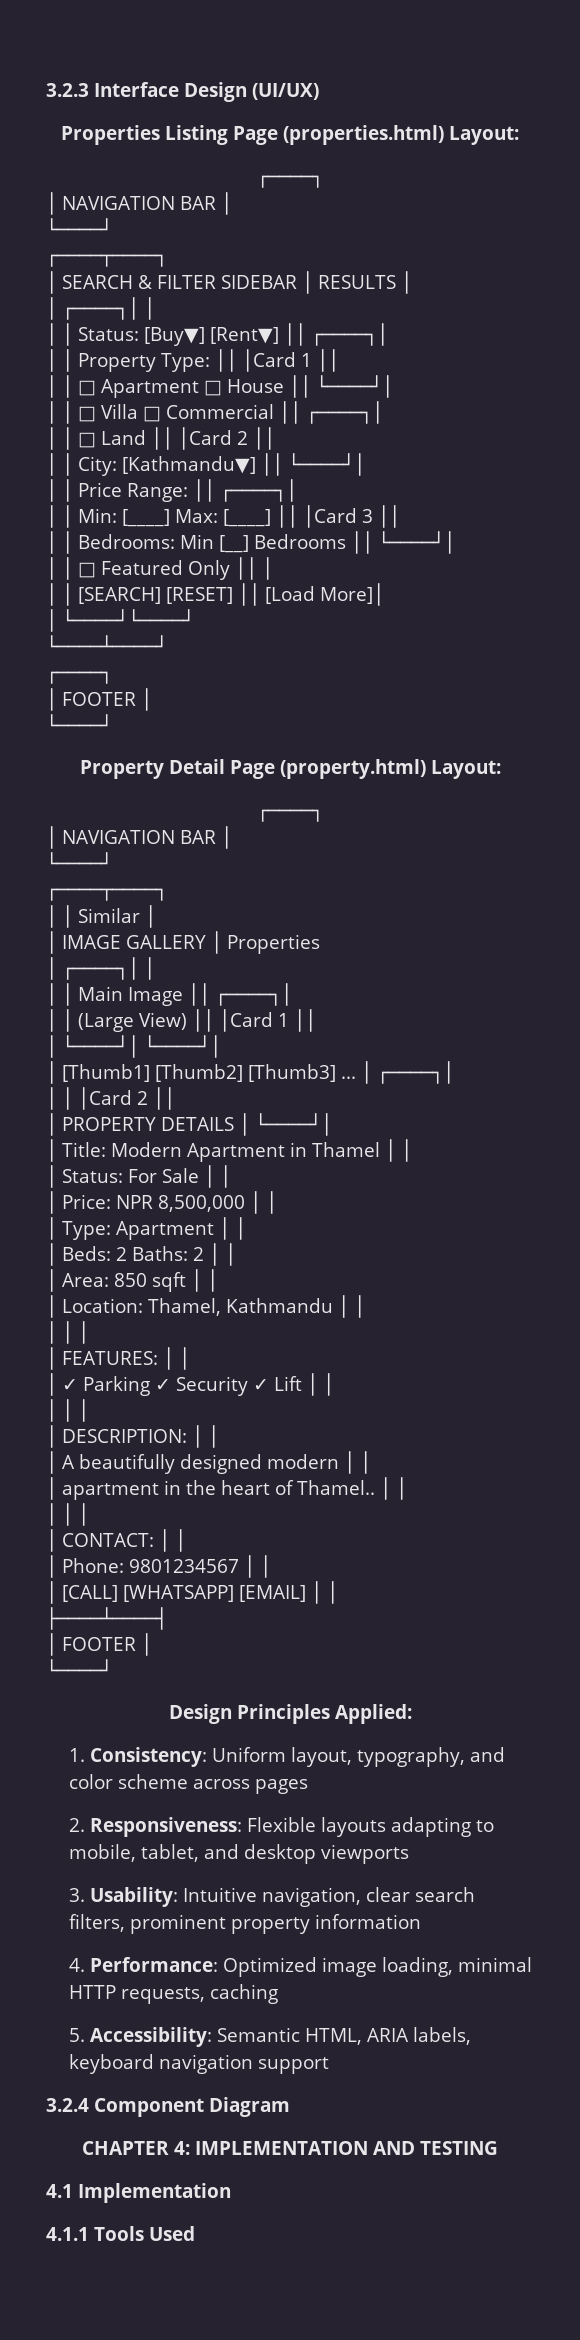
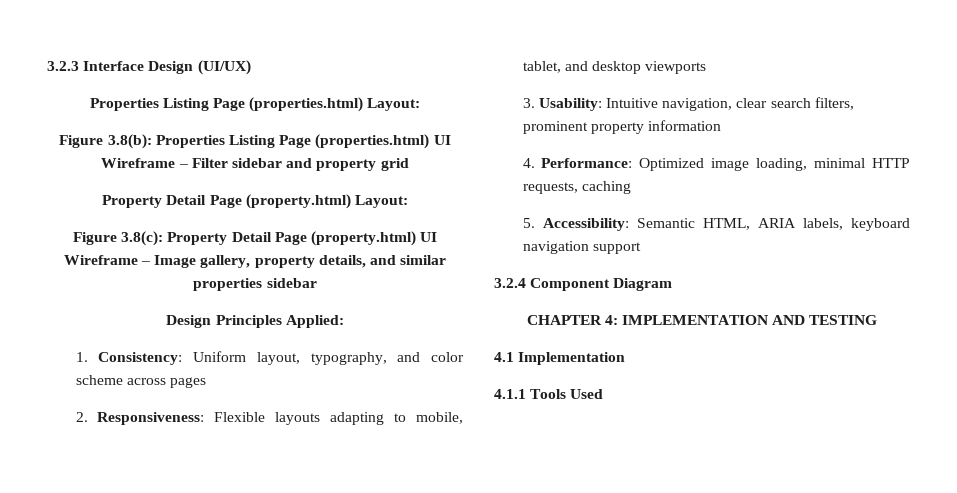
  Properties Listing Page (properties.html) Layout:
- ┌────┐
- │ NAVIGATION BAR │
- └────┘
- ┌────┬────┐
- │ SEARCH & FILTER SIDEBAR │ RESULTS │
- │ ┌────┐│ │
- │ │ Status: [Buy▼] [Rent▼] ││ ┌────┐│
- │ │ Property Type: ││ │Card 1 ││
- │ │ □ Apartment □ House ││ └────┘│
- │ │ □ Villa □ Commercial ││ ┌────┐│
- │ │ □ Land ││ │Card 2 ││
- │ │ City: [Kathmandu▼] ││ └────┘│
- │ │ Price Range: ││ ┌────┐│
- │ │ Min: [____] Max: [____] ││ │Card 3 ││
- │ │ Bedrooms: Min [__] Bedrooms ││ └────┘│
- │ │ □ Featured Only ││ │
- │ │ [SEARCH] [RESET] ││ [Load More]│
- │ └────┘└────┘
- └────┴────┘
- ┌────┐
- │ FOOTER │
- └────┘
+ Figure 3.8(b): Properties Listing Page (properties.html) UI Wireframe – Filter sidebar and property grid
  Property Detail Page (property.html) Layout:
- ┌────┐
- │ NAVIGATION BAR │
- └────┘
- ┌────┬────┐
- │ │ Similar │
- │ IMAGE GALLERY │ Properties
- │ ┌────┐│ │
- │ │ Main Image ││ ┌────┐│
- │ │ (Large View) ││ │Card 1 ││
- │ └────┘│ └────┘│
- │ [Thumb1] [Thumb2] [Thumb3] ... │ ┌────┐│
- │ │ │Card 2 ││
- │ PROPERTY DETAILS │ └────┘│
- │ Title: Modern Apartment in Thamel │ │
- │ Status: For Sale │ │
- │ Price: NPR 8,500,000 │ │
- │ Type: Apartment │ │
- │ Beds: 2 Baths: 2 │ │
- │ Area: 850 sqft │ │
- │ Location: Thamel, Kathmandu │ │
- │ │ │
- │ FEATURES: │ │
- │ ✓ Parking ✓ Security ✓ Lift │ │
- │ │ │
- │ DESCRIPTION: │ │
- │ A beautifully designed modern │ │
- │ apartment in the heart of Thamel.. │ │
- │ │ │
- │ CONTACT: │ │
- │ Phone: 9801234567 │ │
- │ [CALL] [WHATSAPP] [EMAIL] │ │
- ├────┴────┤
- │ FOOTER │
- └────┘
+ Figure 3.8(c): Property Detail Page (property.html) UI Wireframe – Image gallery, property details, and similar properties sidebar

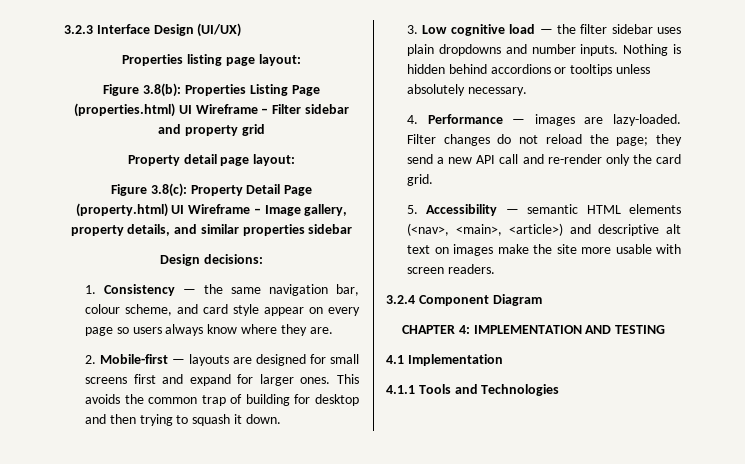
- Properties Listing Page (properties.html) Layout:
+ Properties listing page layout:
- Property Detail Page (property.html) Layout:
+ Property detail page layout:
- Design Principles Applied:
+ Design decisions:
- 1. Consistency: Uniform layout, typography, and color scheme across pages
- 2. Responsiveness: Flexible layouts adapting to mobile, tablet, and desktop viewports
- 3. Usability: Intuitive navigation, clear search filters, prominent property information
- 4. Performance: Optimized image loading, minimal HTTP requests, caching
- 5. Accessibility: Semantic HTML, ARIA labels, keyboard navigation support
+ 1. Consistency — the same navigation bar, colour scheme, and card style appear on every page so users always know where they are.
+ 2. Mobile-first — layouts are designed for small screens first and expand for larger ones. This avoids the common trap of building for desktop and then trying to squash it down.
+ 3. Low cognitive load — the filter sidebar uses plain dropdowns and number inputs. Nothing is hidden behind accordions or tooltips unless absolutely necessary.
+ 4. Performance — images are lazy-loaded. Filter changes do not reload the page; they send a new API call and re-render only the card grid.
+ 5. Accessibility — semantic HTML elements (<nav>, <main>, <article>) and descriptive alt text on images make the site more usable with screen readers.
- 4.1.1 Tools Used
+ 4.1.1 Tools and Technologies

